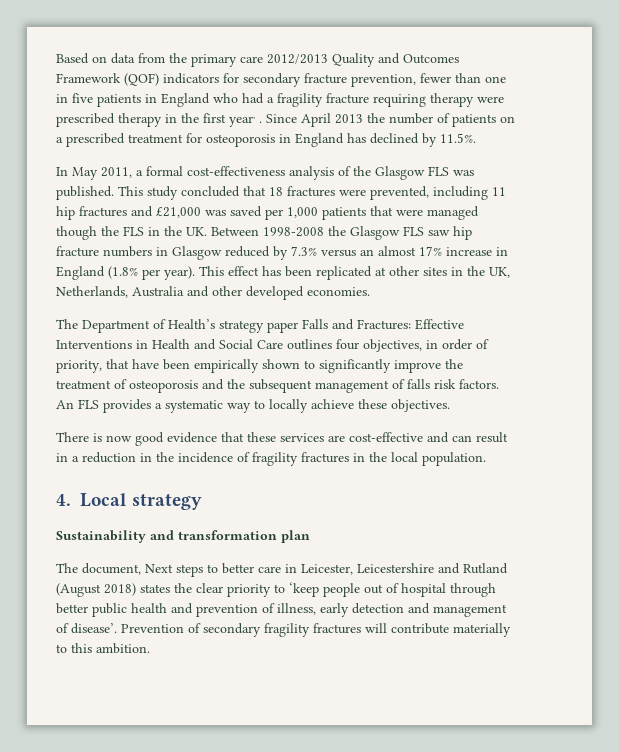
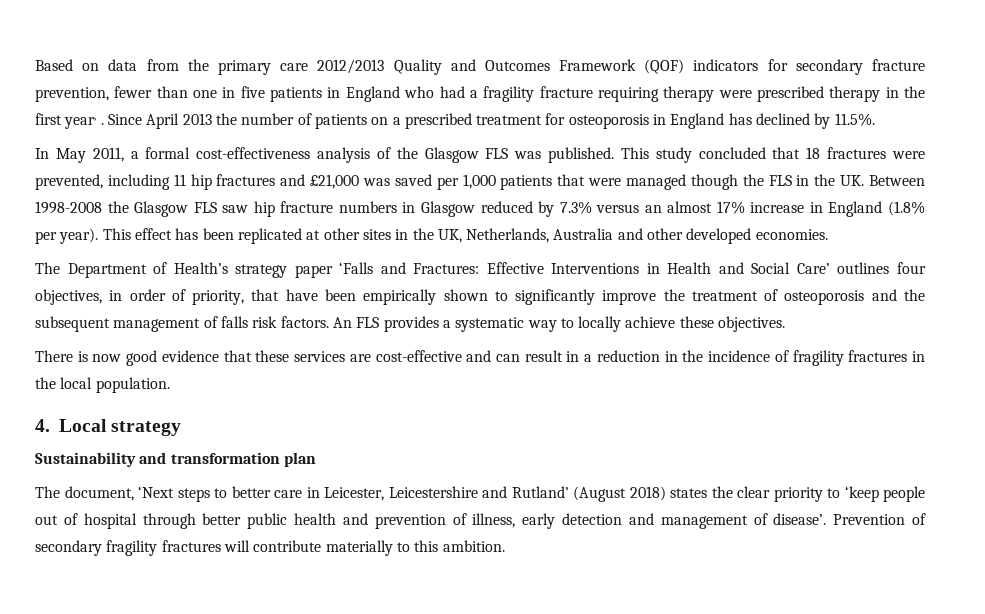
- The Department of Health’s strategy paper Falls and Fractures: Effective Interventions in Health and Social Care outlines four objectives, in order of priority, that have been empirically shown to significantly improve the treatment of osteoporosis and the subsequent management of falls risk factors.
+ The Department of Health’s strategy paper ‘Falls and Fractures: Effective Interventions in Health and Social Care’ outlines four objectives, in order of priority, that have been empirically shown to significantly improve the treatment of osteoporosis and the subsequent management of falls risk factors.
- The document, Next steps to better care in Leicester, Leicestershire and Rutland (August 2018) states the clear priority to ‘keep people out of hospital through better public health and prevention of illness, early detection and management of disease’.
+ The document, ‘Next steps to better care in Leicester, Leicestershire and Rutland’ (August 2018) states the clear priority to ‘keep people out of hospital through better public health and prevention of illness, early detection and management of disease’.

